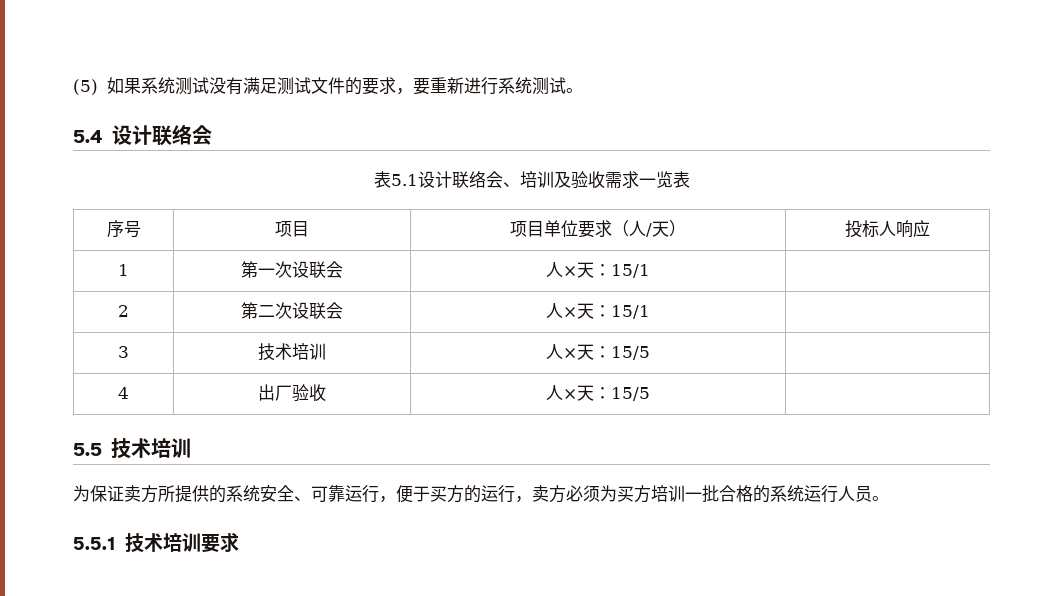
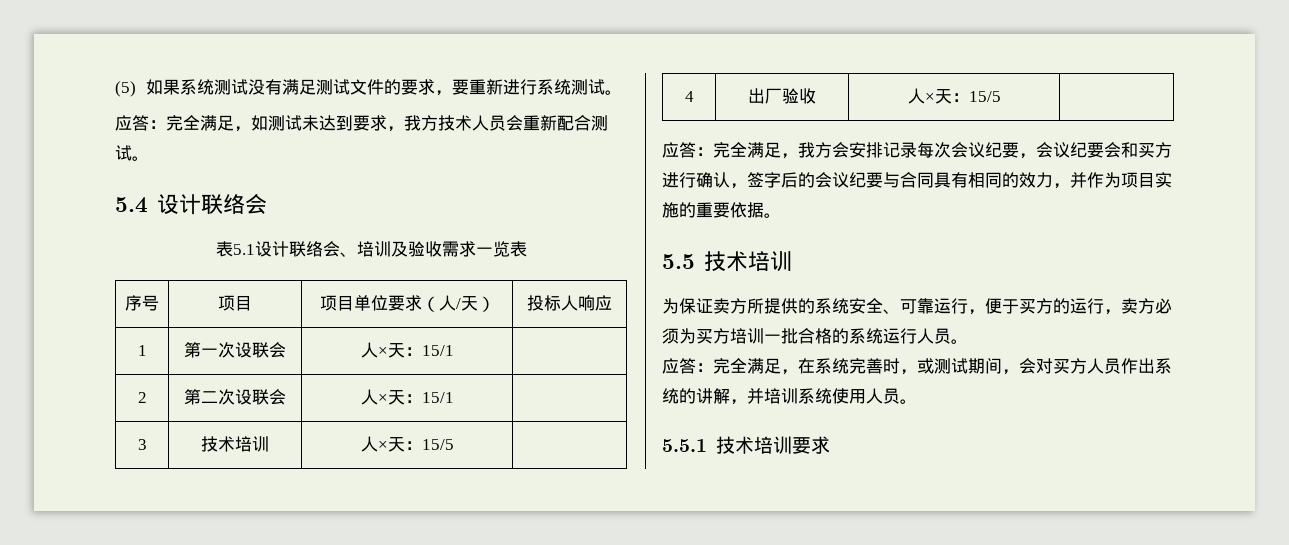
+ 应答：完全满足，如测试未达到要求，我方技术人员会重新配合测试。
+ 应答：完全满足，我方会安排记录每次会议纪要，会议纪要会和买方进行确认，签字后的会议纪要与合同具有相同的效力，并作为项目实施的重要依据。
+ 应答：完全满足，在系统完善时，或测试期间，会对买方人员作出系统的讲解，并培训系统使用人员。

